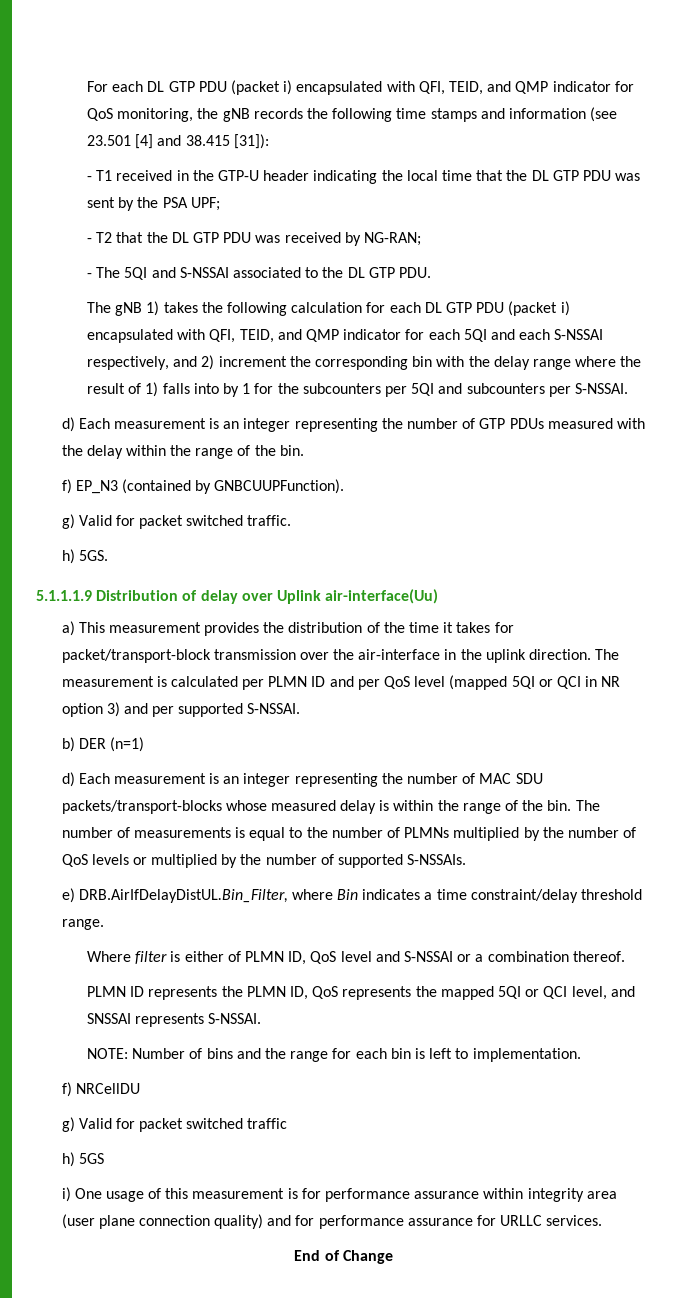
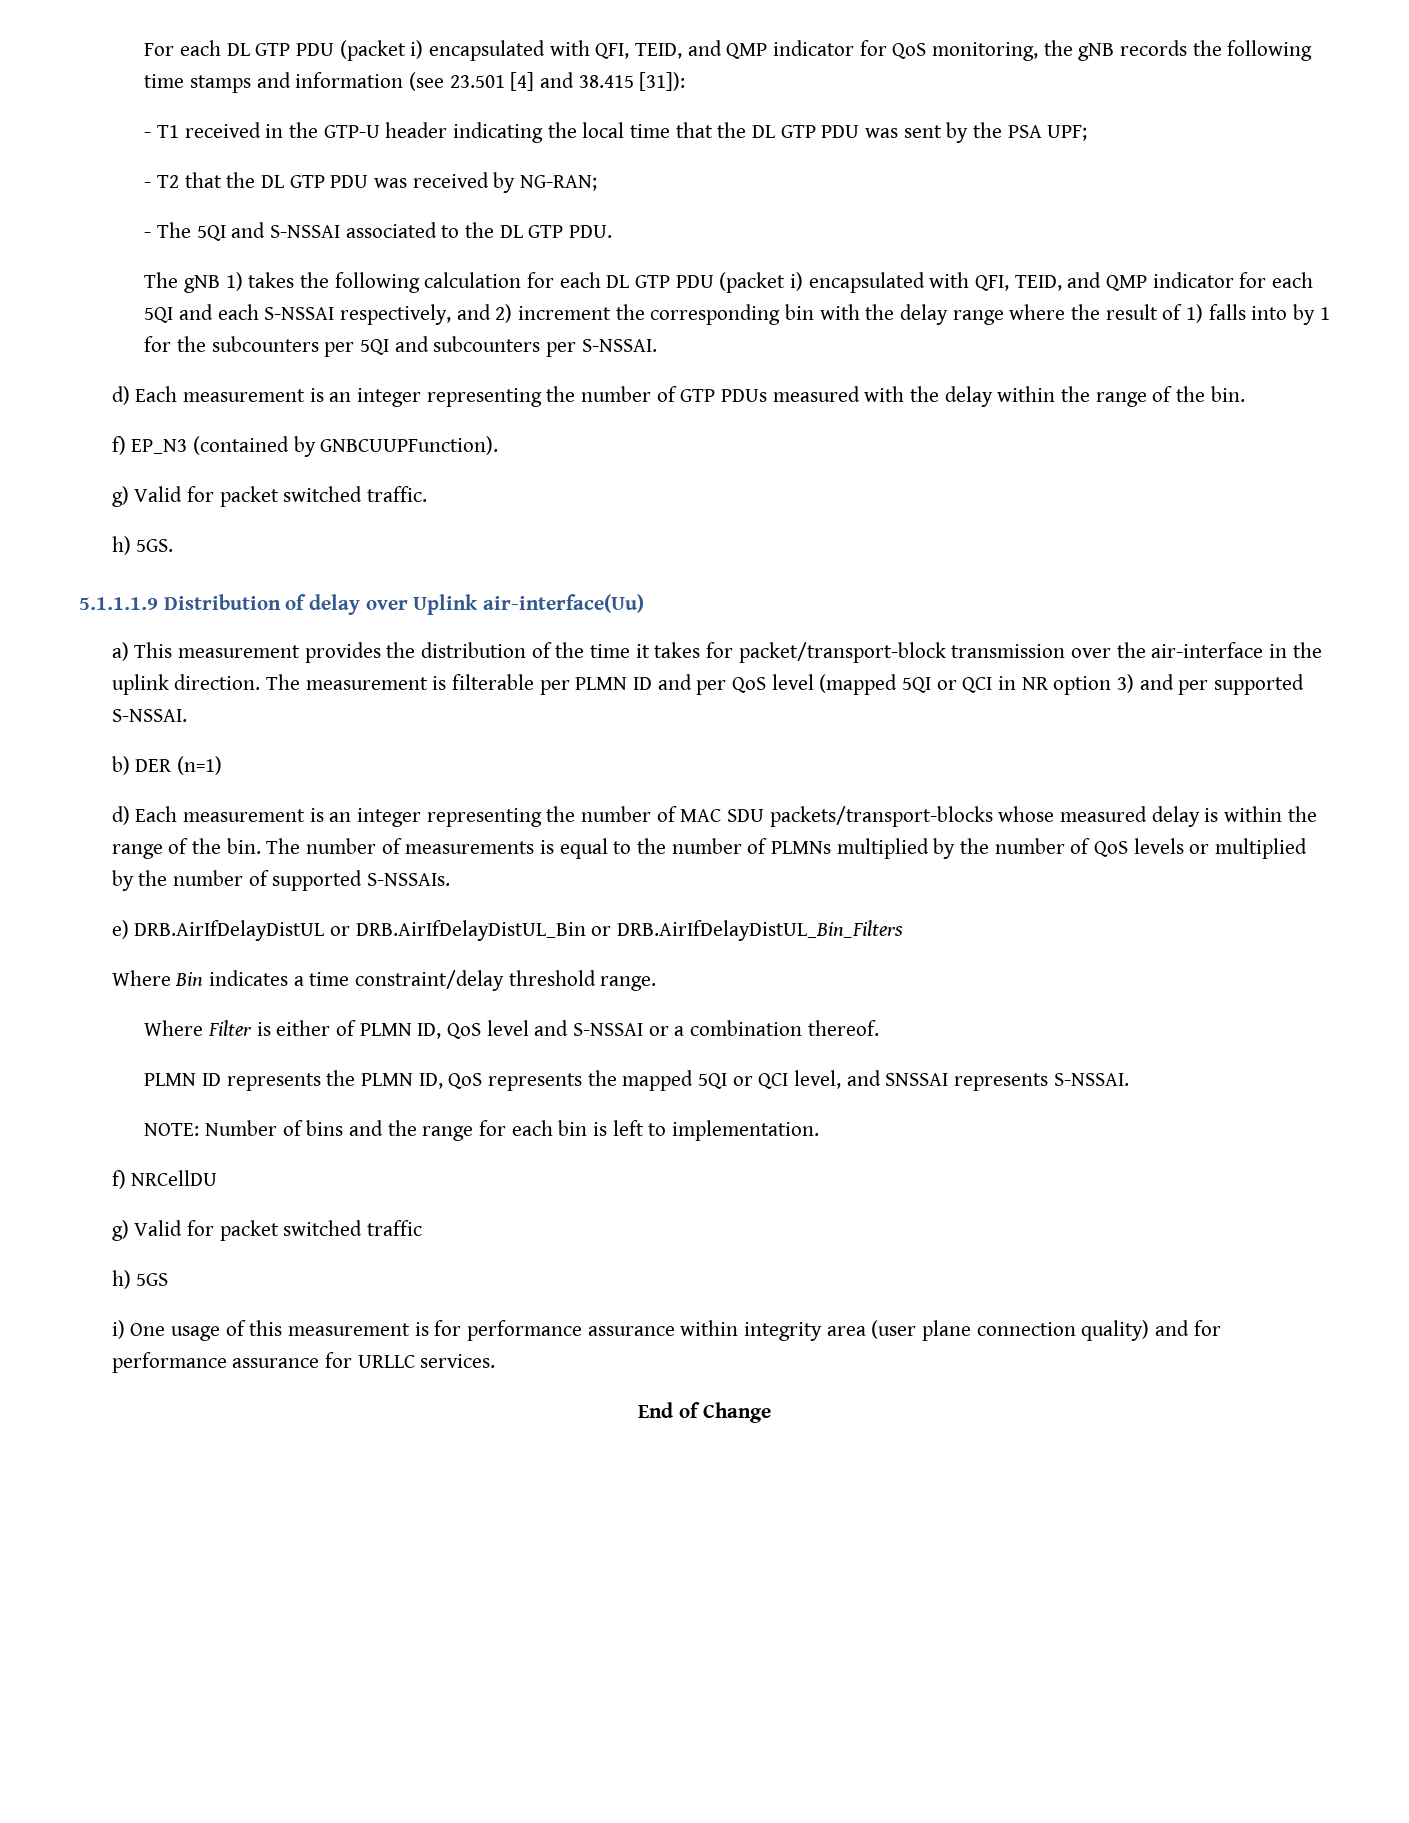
- The measurement is calculated per PLMN ID and per QoS level (mapped 5QI or QCI in NR option 3) and per supported S-NSSAI.
+ The measurement is filterable per PLMN ID and per QoS level (mapped 5QI or QCI in NR option 3) and per supported S-NSSAI.
- e) DRB.AirIfDelayDistUL.Bin_Filter, where Bin indicates a time constraint/delay threshold range.
+ e) DRB.AirIfDelayDistUL or DRB.AirIfDelayDistUL_Bin or DRB.AirIfDelayDistUL_Bin_Filters
+ Where Bin indicates a time constraint/delay threshold range.
- Where filter is either of PLMN ID, QoS level and S-NSSAI or a combination thereof.
+ Where Filter is either of PLMN ID, QoS level and S-NSSAI or a combination thereof.

